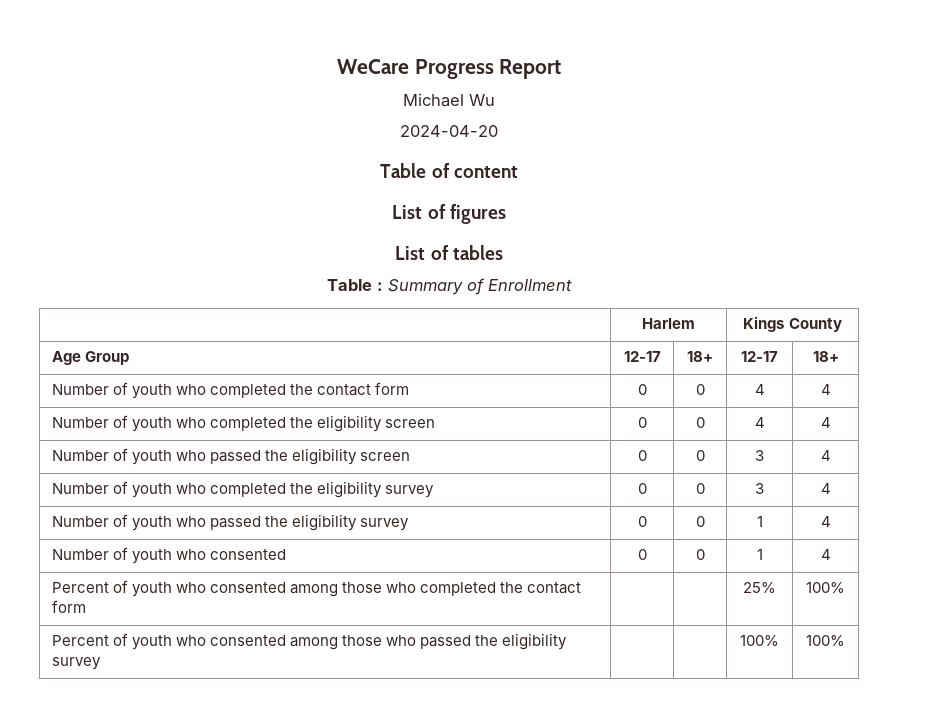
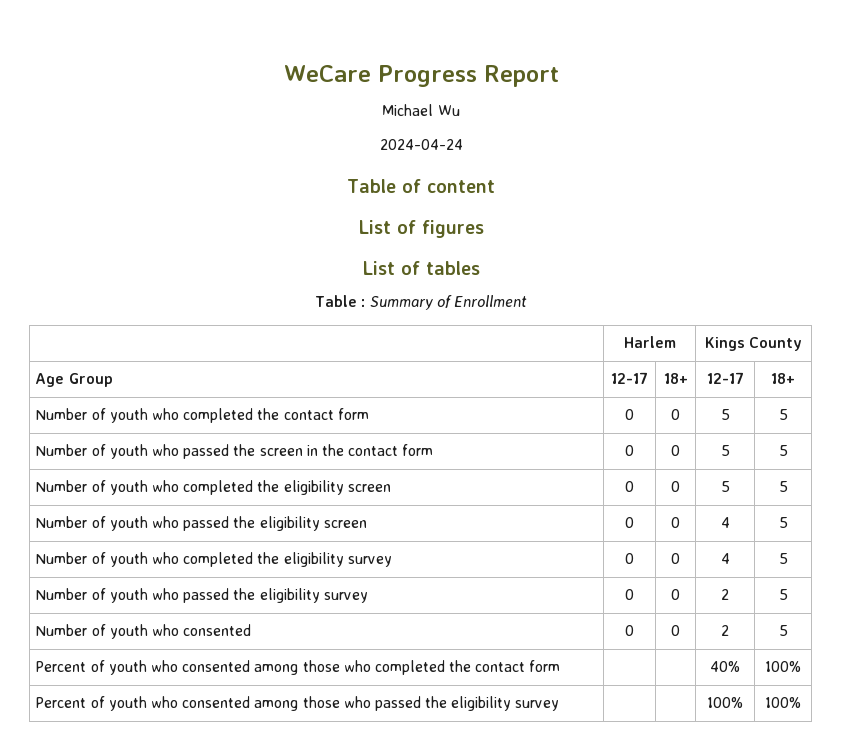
- 2024-04-20
+ 2024-04-24
- Number of youth who completed the contact form | 0 | 0 | 4 | 4
+ Number of youth who completed the contact form | 0 | 0 | 5 | 5
+ Number of youth who passed the screen in the contact form | 0 | 0 | 5 | 5
- Number of youth who completed the eligibility screen | 0 | 0 | 4 | 4
+ Number of youth who completed the eligibility screen | 0 | 0 | 5 | 5
- Number of youth who passed the eligibility screen | 0 | 0 | 3 | 4
+ Number of youth who passed the eligibility screen | 0 | 0 | 4 | 5
- Number of youth who completed the eligibility survey | 0 | 0 | 3 | 4
+ Number of youth who completed the eligibility survey | 0 | 0 | 4 | 5
- Number of youth who passed the eligibility survey | 0 | 0 | 1 | 4
+ Number of youth who passed the eligibility survey | 0 | 0 | 2 | 5
- Number of youth who consented | 0 | 0 | 1 | 4
+ Number of youth who consented | 0 | 0 | 2 | 5
- Percent of youth who consented among those who completed the contact form | | | 25% | 100%
+ Percent of youth who consented among those who completed the contact form | | | 40% | 100%

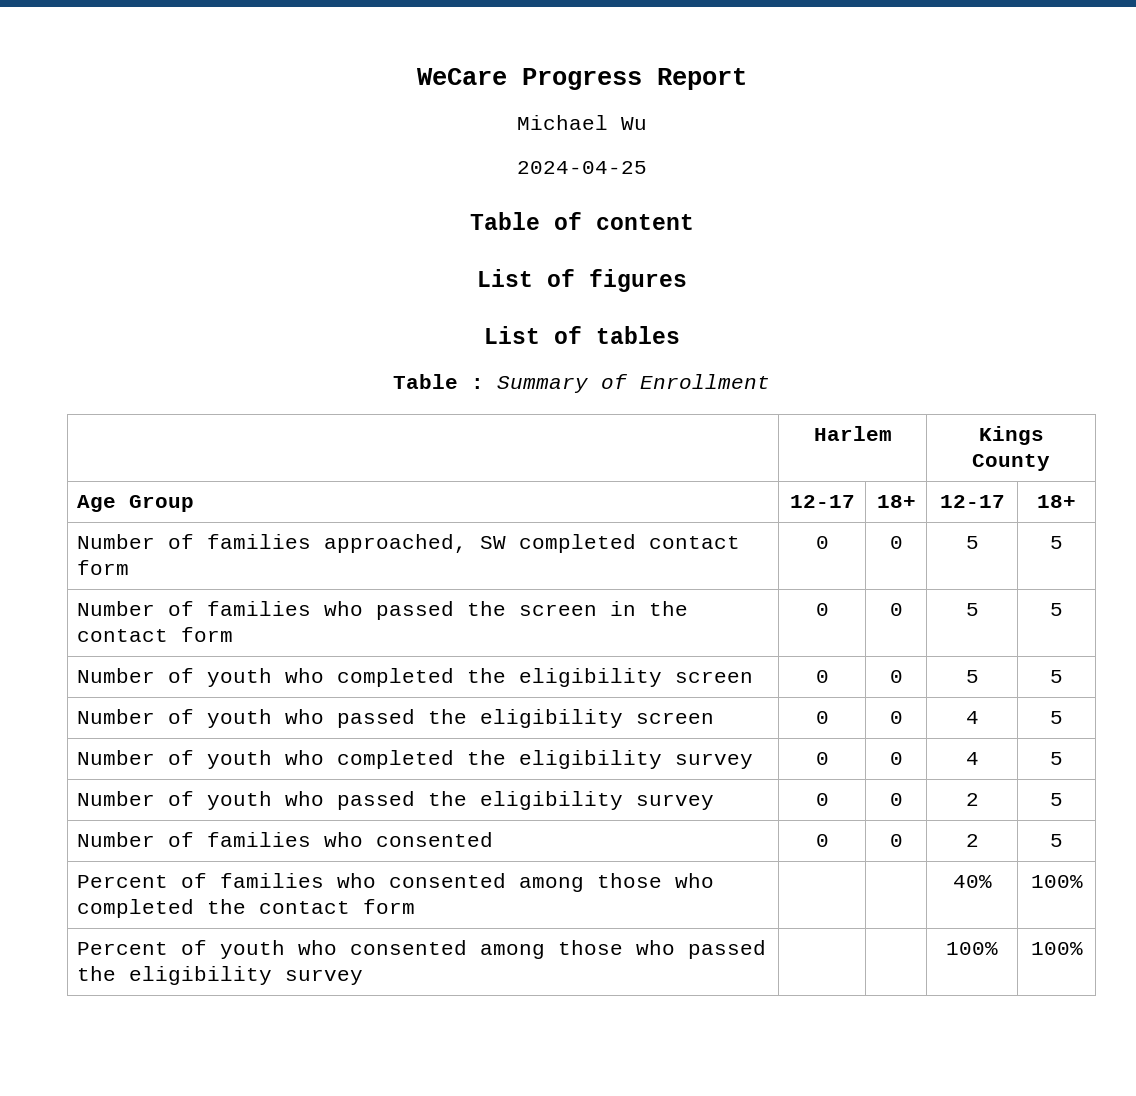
- 2024-04-24
+ 2024-04-25
- Number of youth who completed the contact form | 0 | 0 | 5 | 5
- Number of youth who passed the screen in the contact form | 0 | 0 | 5 | 5
+ Number of families approached, SW completed contact form | 0 | 0 | 5 | 5
+ Number of families who passed the screen in the contact form | 0 | 0 | 5 | 5
- Number of youth who consented | 0 | 0 | 2 | 5
+ Number of families who consented | 0 | 0 | 2 | 5
- Percent of youth who consented among those who completed the contact form | | | 40% | 100%
+ Percent of families who consented among those who completed the contact form | | | 40% | 100%

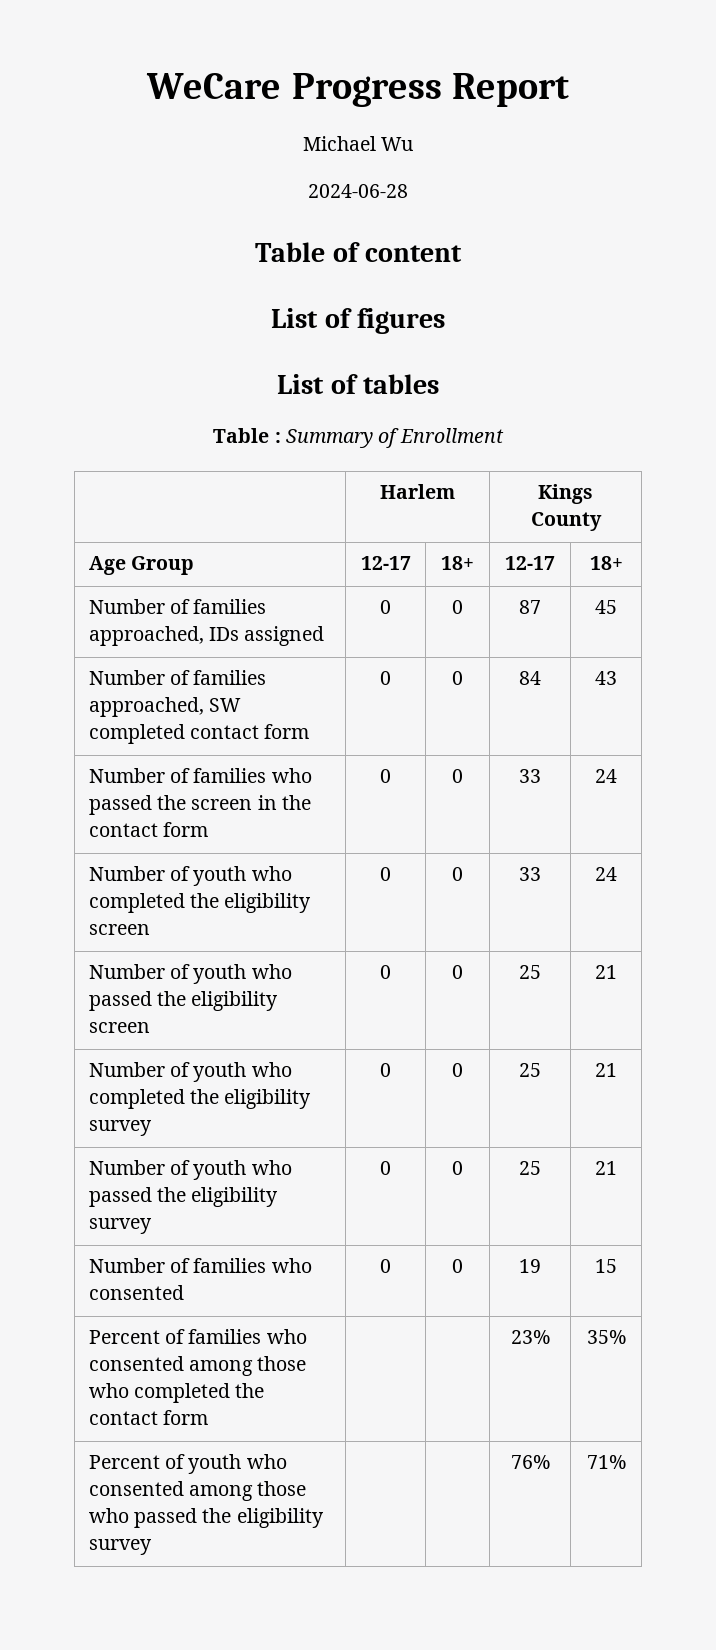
- 2024-04-25
+ 2024-06-28
+ Number of families approached, IDs assigned | 0 | 0 | 87 | 45
- Number of families approached, SW completed contact form | 0 | 0 | 5 | 5
+ Number of families approached, SW completed contact form | 0 | 0 | 84 | 43
- Number of families who passed the screen in the contact form | 0 | 0 | 5 | 5
+ Number of families who passed the screen in the contact form | 0 | 0 | 33 | 24
- Number of youth who completed the eligibility screen | 0 | 0 | 5 | 5
+ Number of youth who completed the eligibility screen | 0 | 0 | 33 | 24
- Number of youth who passed the eligibility screen | 0 | 0 | 4 | 5
+ Number of youth who passed the eligibility screen | 0 | 0 | 25 | 21
- Number of youth who completed the eligibility survey | 0 | 0 | 4 | 5
+ Number of youth who completed the eligibility survey | 0 | 0 | 25 | 21
- Number of youth who passed the eligibility survey | 0 | 0 | 2 | 5
+ Number of youth who passed the eligibility survey | 0 | 0 | 25 | 21
- Number of families who consented | 0 | 0 | 2 | 5
+ Number of families who consented | 0 | 0 | 19 | 15
- Percent of families who consented among those who completed the contact form | | | 40% | 100%
+ Percent of families who consented among those who completed the contact form | | | 23% | 35%
- Percent of youth who consented among those who passed the eligibility survey | | | 100% | 100%
+ Percent of youth who consented among those who passed the eligibility survey | | | 76% | 71%

